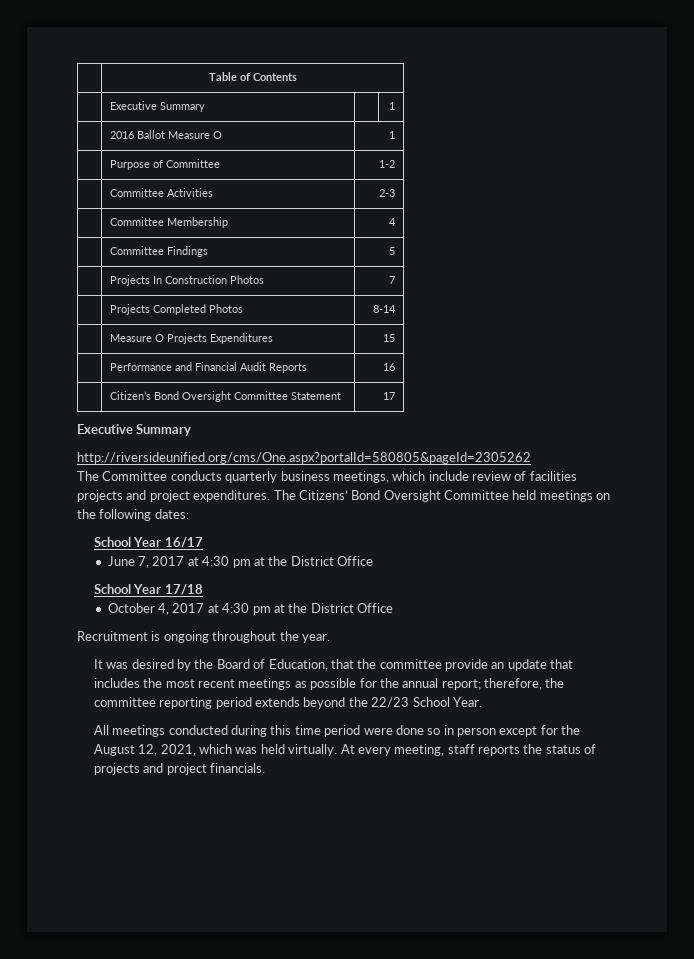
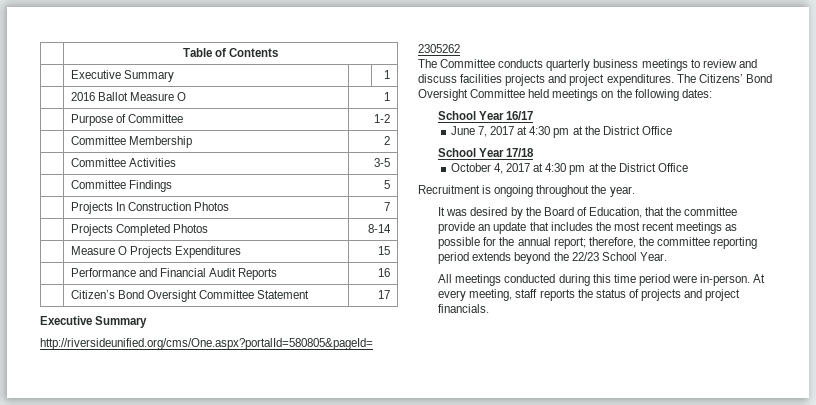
- | Committee Activities | 2-3
- | Committee Membership | 4
+ | Committee Membership | 2
+ | Committee Activities | 3-5
- The Committee conducts quarterly business meetings, which include review of facilities projects and project expenditures.
+ The Committee conducts quarterly business meetings to review and discuss facilities projects and project expenditures.
- All meetings conducted during this time period were done so in person except for the August 12, 2021, which was held virtually.
+ All meetings conducted during this time period were in-person.

